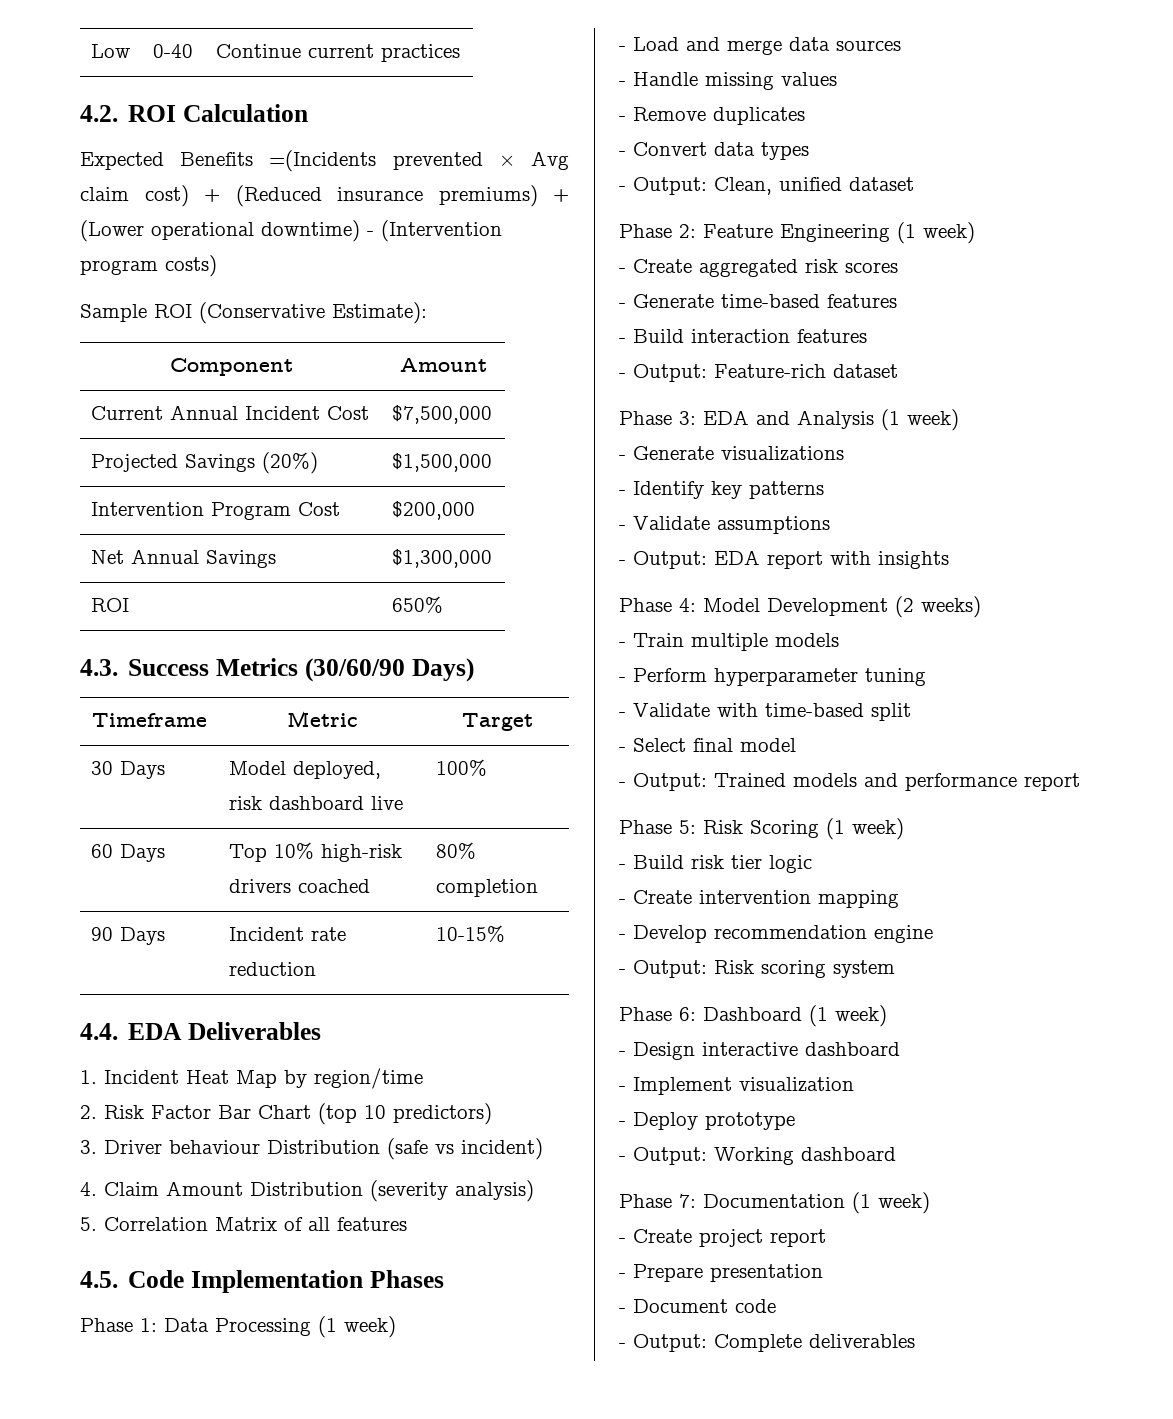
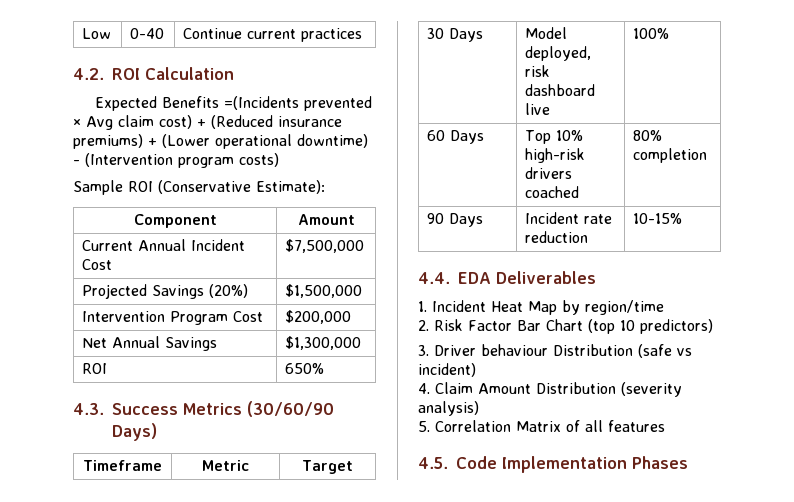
- Phase 1: Data Processing (1 week)
- - Load and merge data sources
- - Handle missing values
- - Remove duplicates
- - Convert data types
- - Output: Clean, unified dataset
- Phase 2: Feature Engineering (1 week)
- - Create aggregated risk scores
- - Generate time-based features
- - Build interaction features
- - Output: Feature-rich dataset
- Phase 3: EDA and Analysis (1 week)
- - Generate visualizations
- - Identify key patterns
- - Validate assumptions
- - Output: EDA report with insights
- Phase 4: Model Development (2 weeks)
- - Train multiple models
- - Perform hyperparameter tuning
- - Validate with time-based split
- - Select final model
- - Output: Trained models and performance report
- Phase 5: Risk Scoring (1 week)
- - Build risk tier logic
- - Create intervention mapping
- - Develop recommendation engine
- - Output: Risk scoring system
- Phase 6: Dashboard (1 week)
- - Design interactive dashboard
- - Implement visualization
- - Deploy prototype
- - Output: Working dashboard
- Phase 7: Documentation (1 week)
- - Create project report
- - Prepare presentation
- - Document code
- - Output: Complete deliverables

